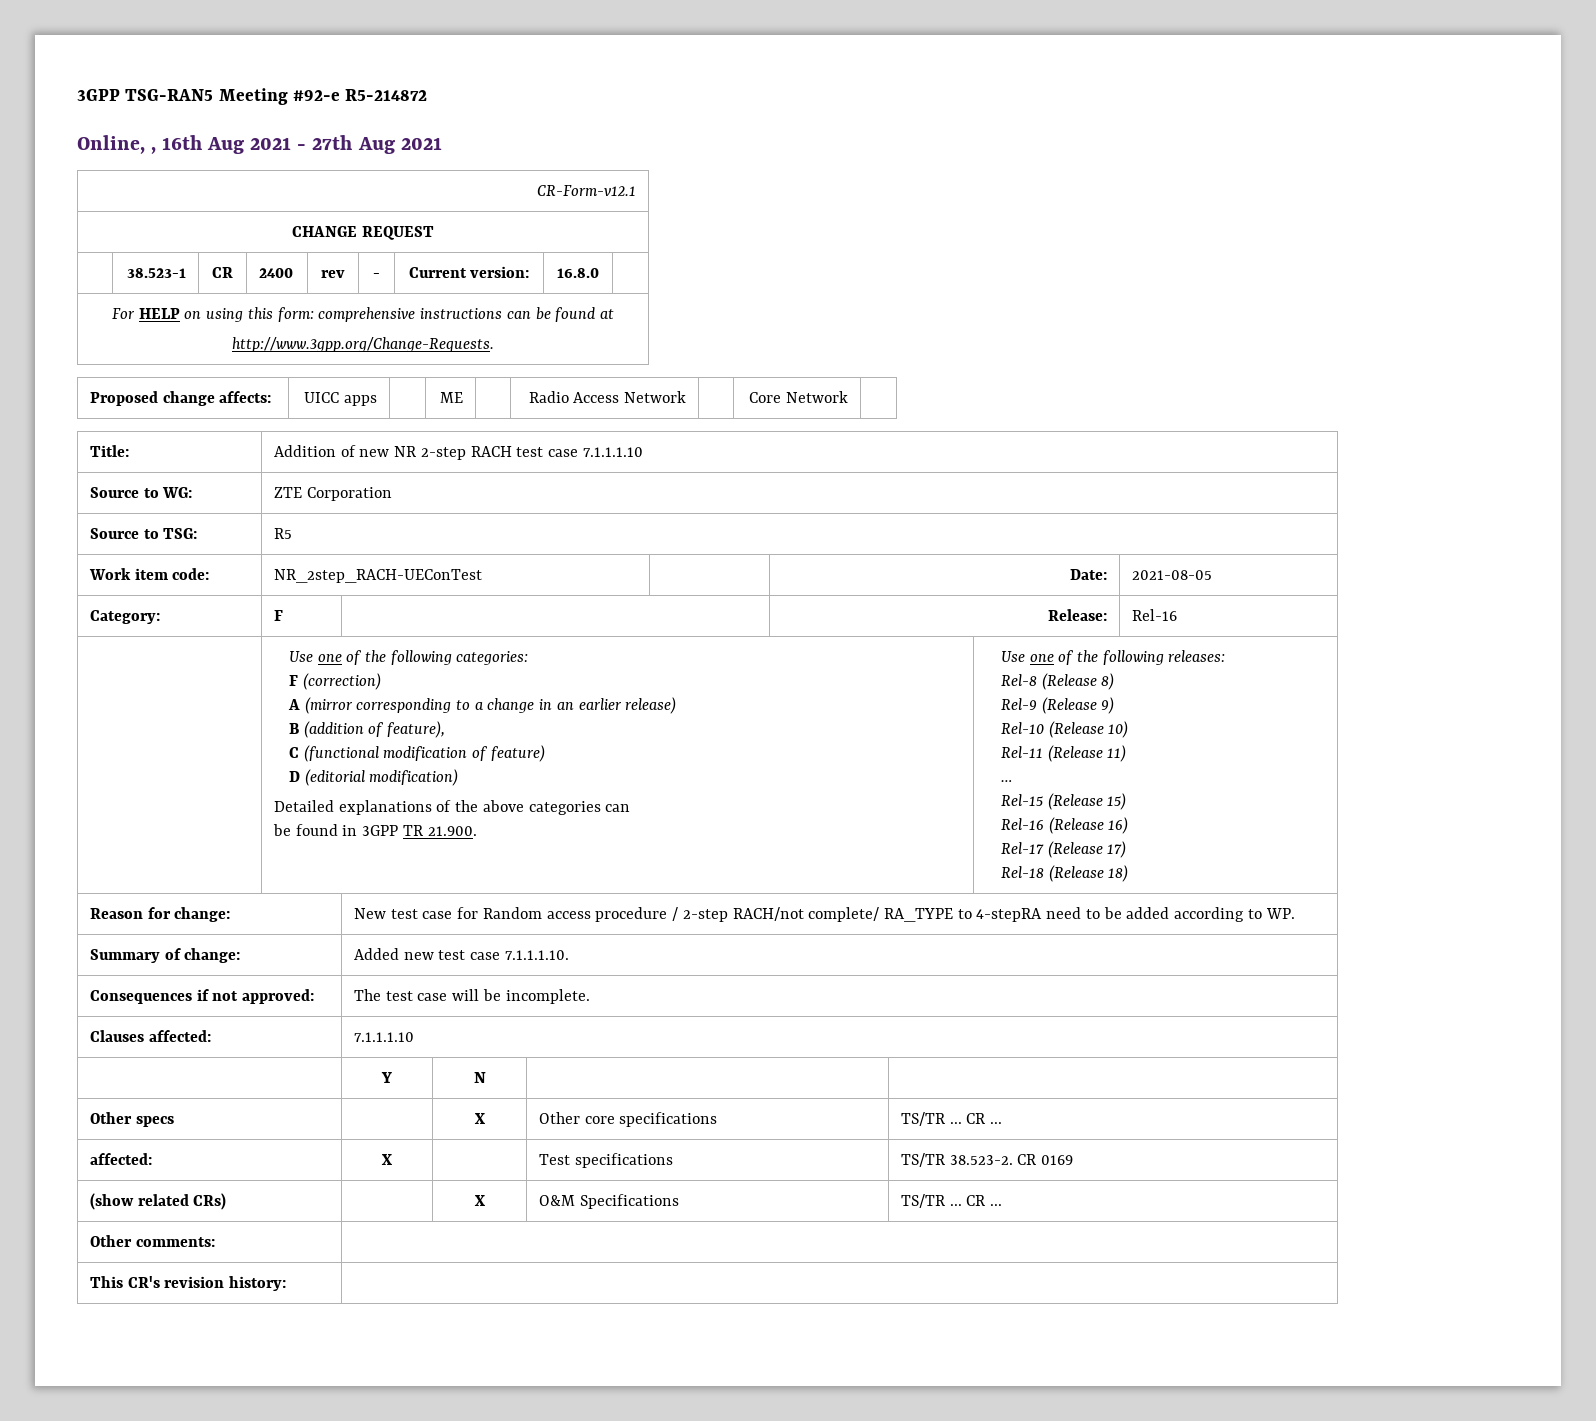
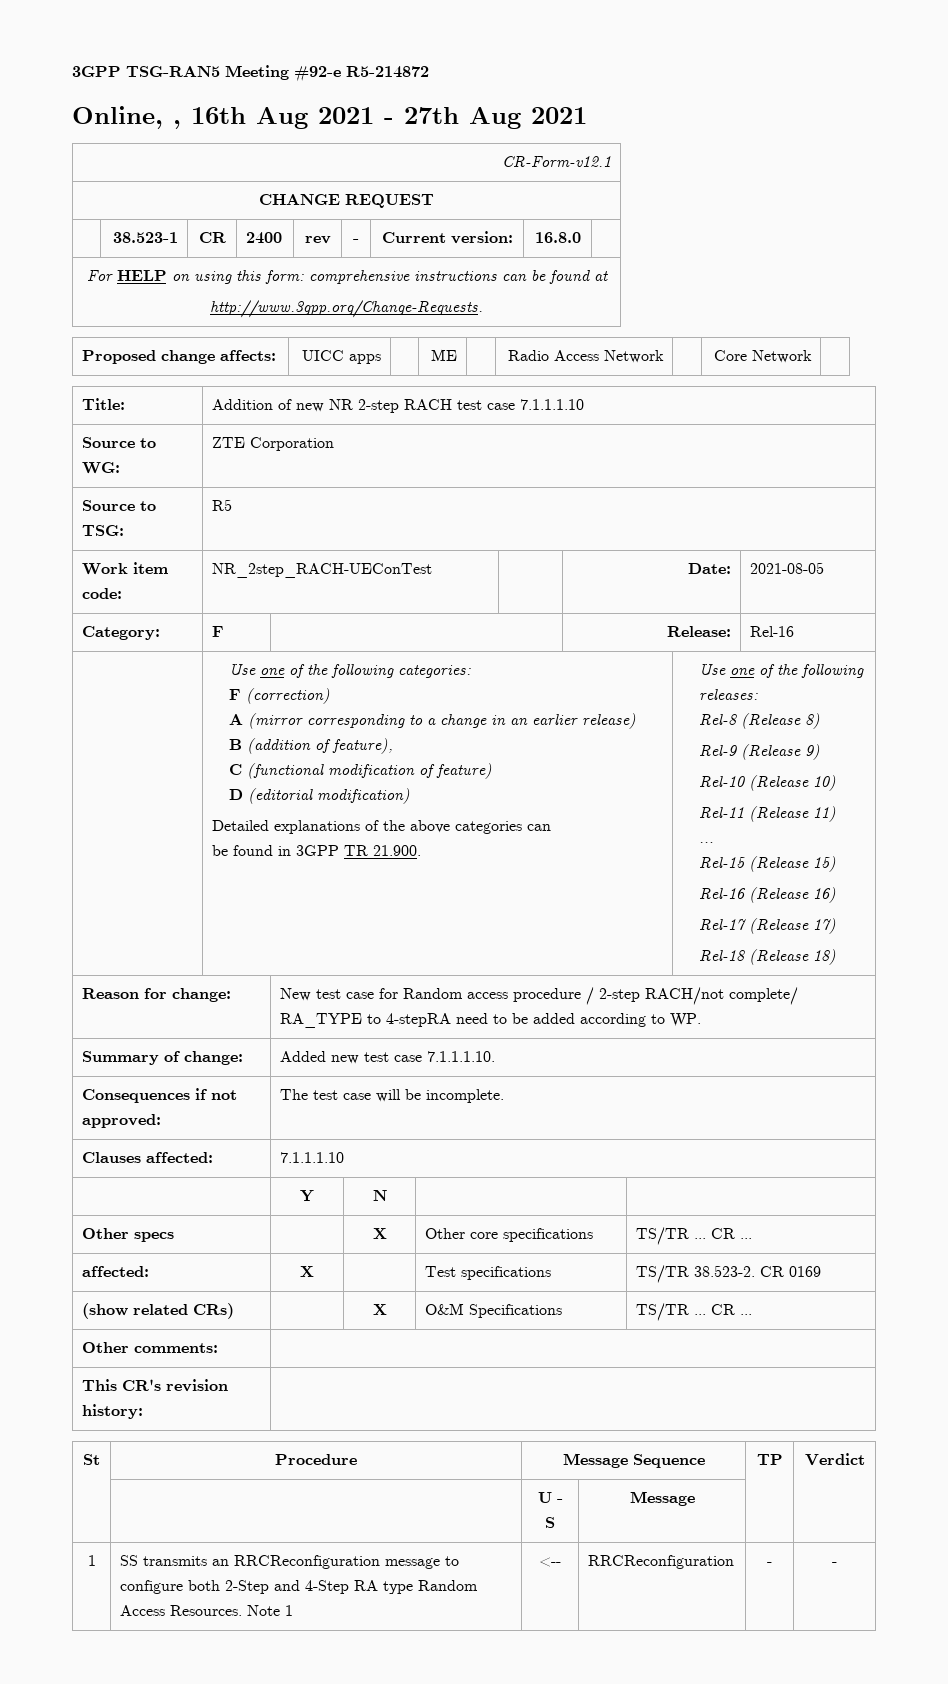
+ St | Procedure | Message Sequence | TP | Verdict
+ | | U - S | Message | |
+ 1 | SS transmits an RRCReconfiguration message to configure both 2-Step and 4-Step RA type Random Access Resources. Note 1 | <-- | RRCReconfiguration | - | -

